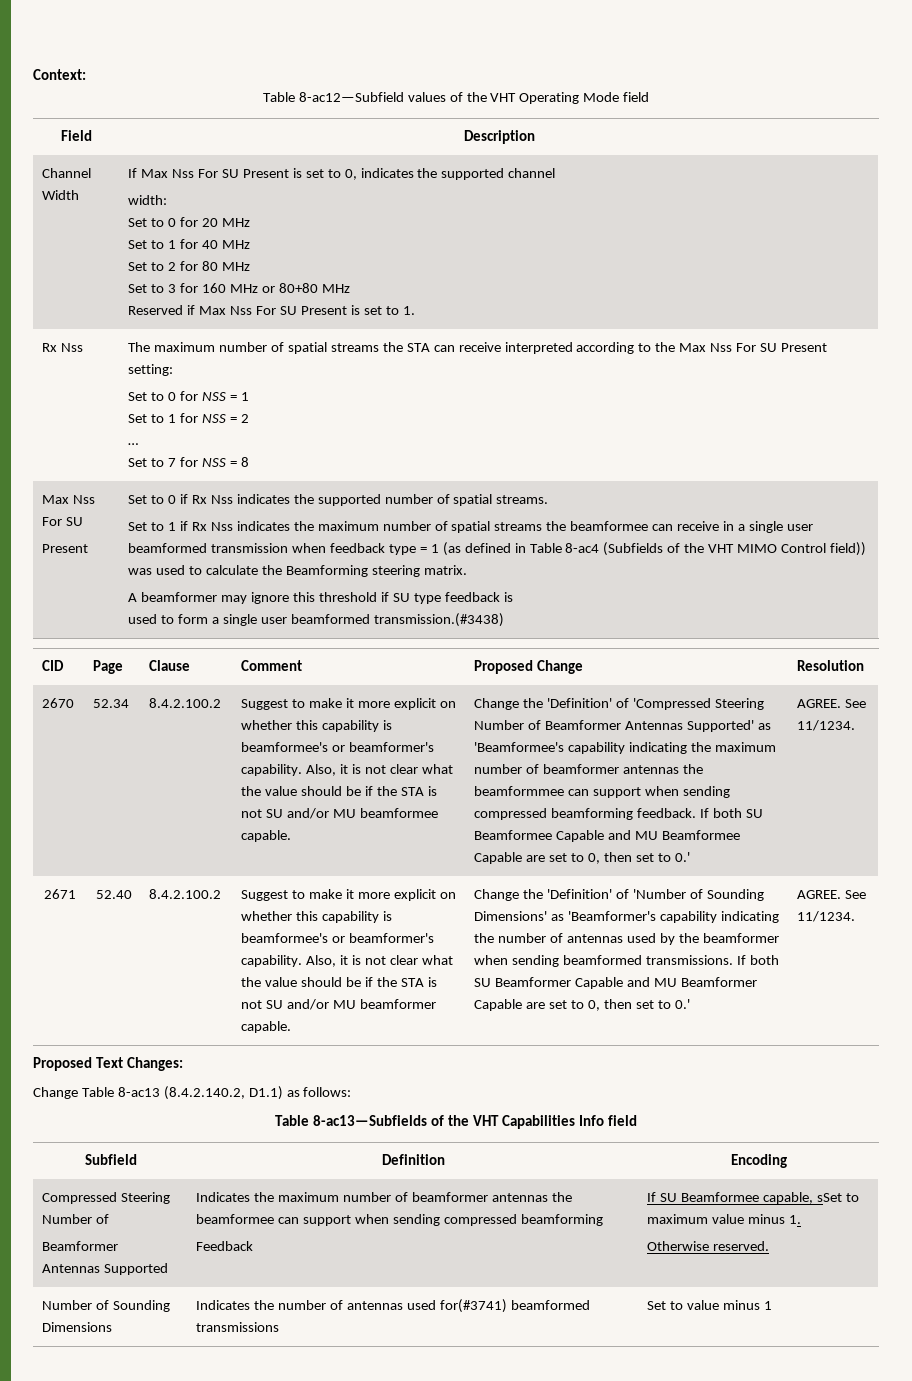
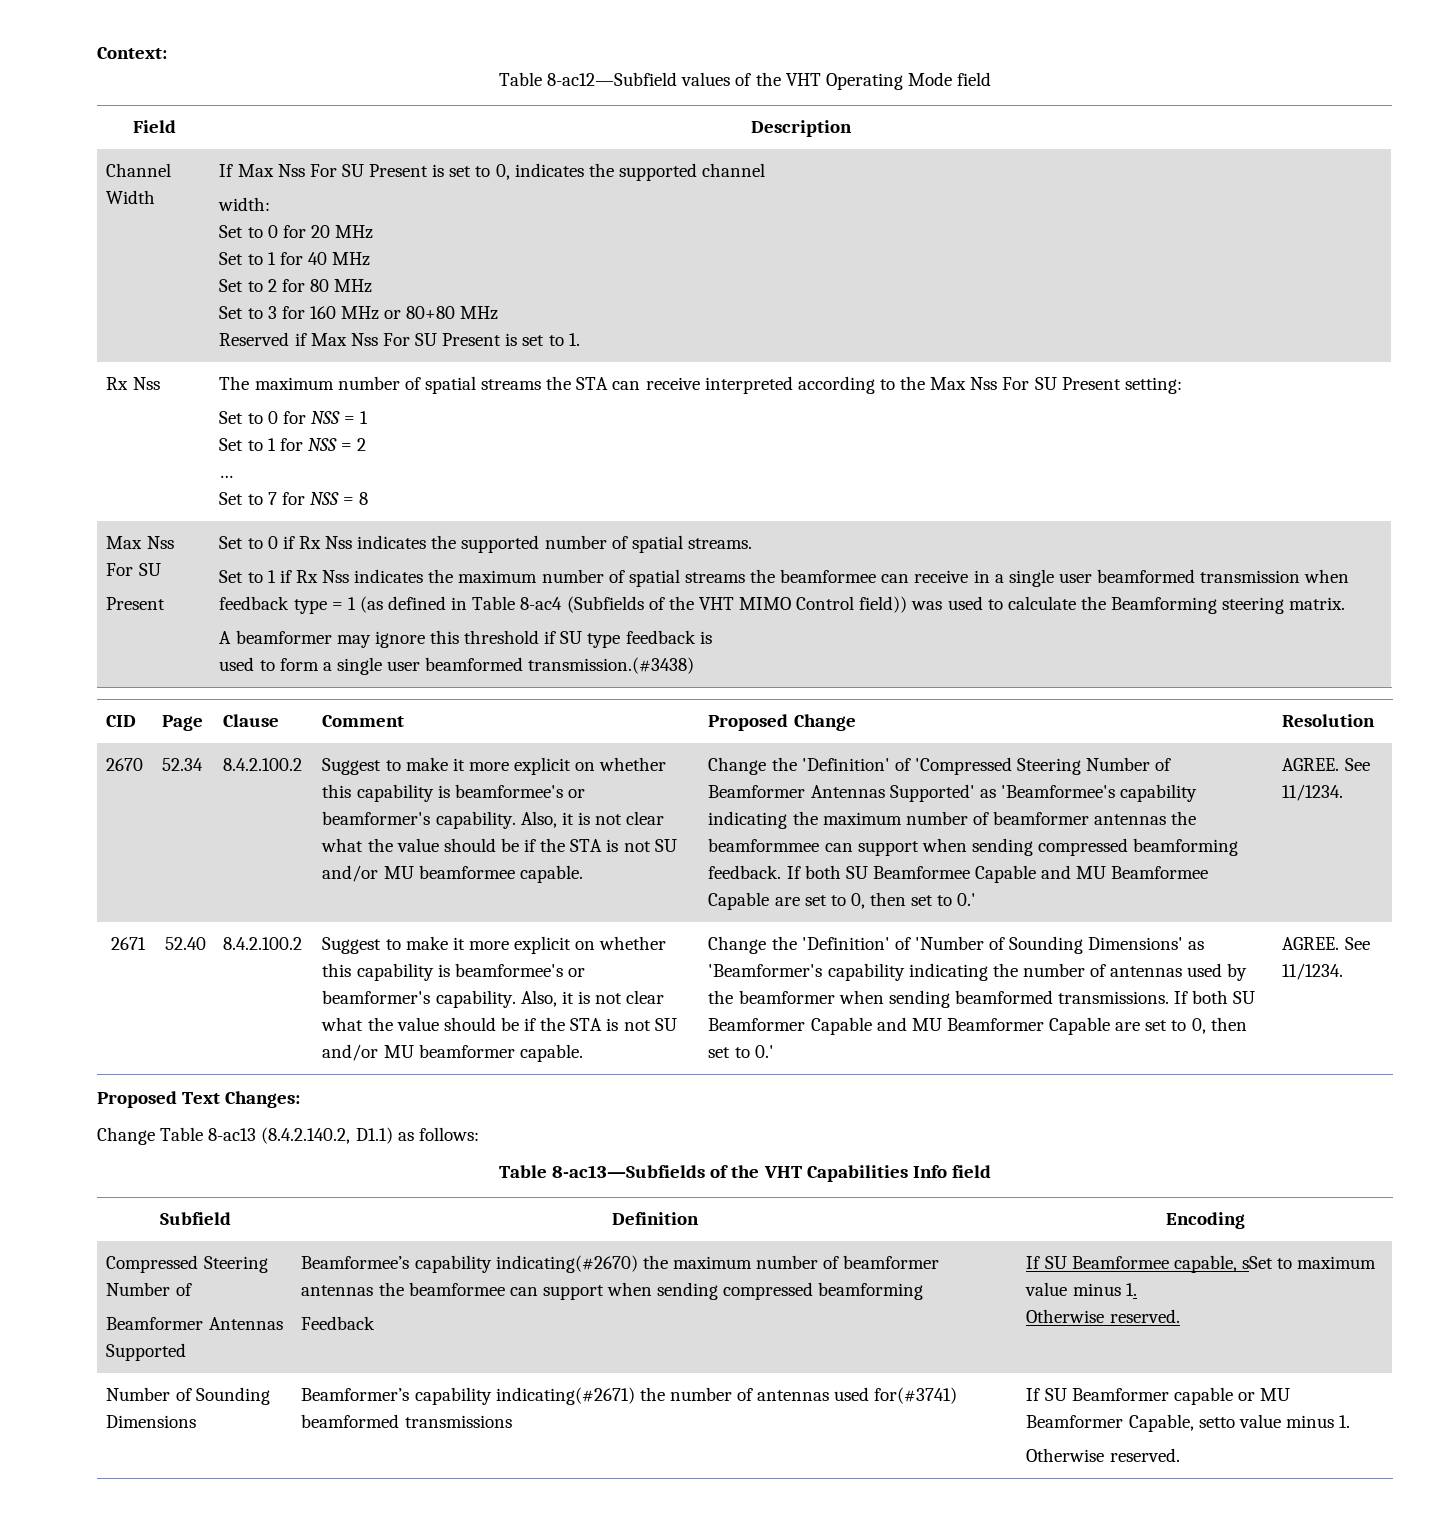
  Compressed Steering Number of
- Beamformer Antennas Supported | Indicates the maximum number of beamformer antennas the beamformee can support when sending compressed beamforming
+ Beamformer Antennas Supported | Beamformee’s capability indicating(#2670) the maximum number of beamformer antennas the beamformee can support when sending compressed beamforming
- Number of Sounding Dimensions | Indicates the number of antennas used for(#3741) beamformed transmissions | Set to value minus 1
+ Number of Sounding Dimensions | Beamformer’s capability indicating(#2671) the number of antennas used for(#3741) beamformed transmissions | If SU Beamformer capable or MU Beamformer Capable, setto value minus 1.
+ Otherwise reserved.

